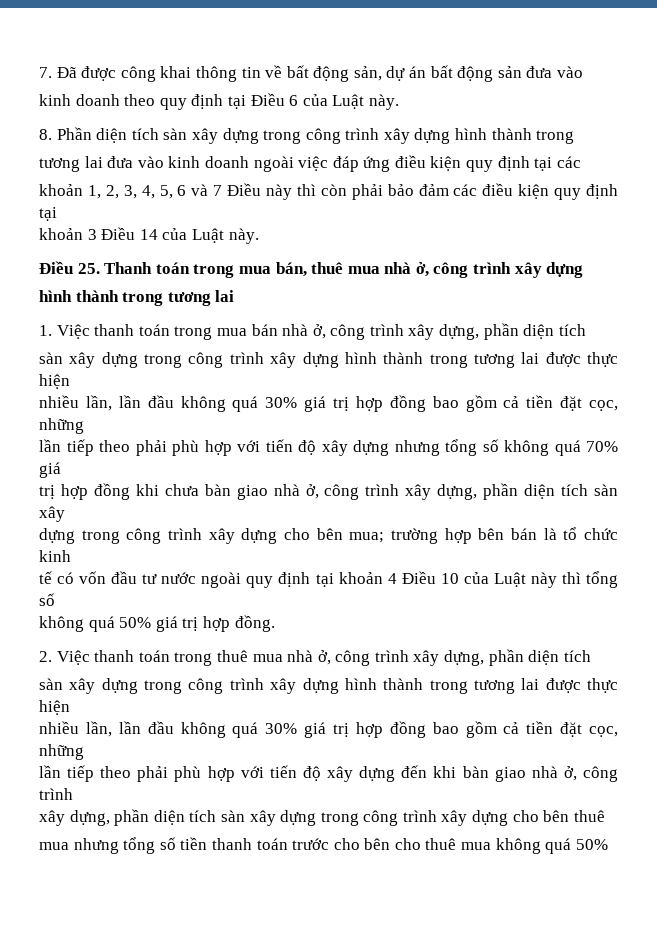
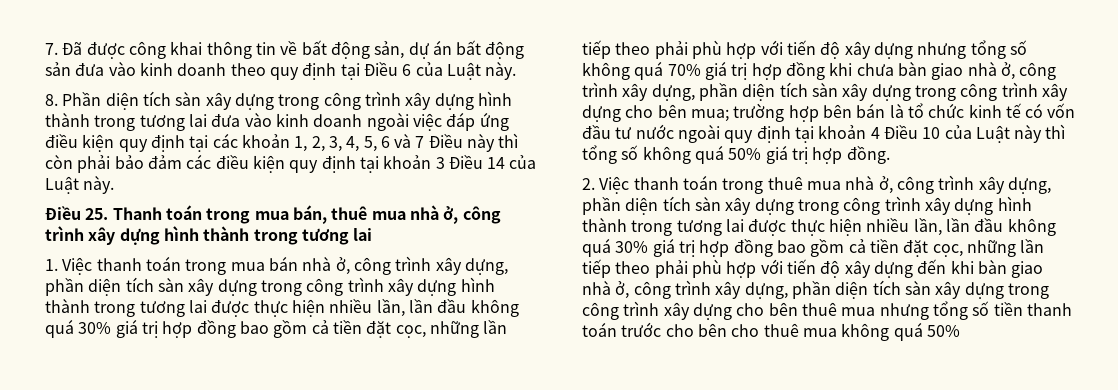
- 7. Đã được công khai thông tin về bất động sản, dự án bất động sản đưa vào
- kinh doanh theo quy định tại Điều 6 của Luật này.
+ 7. Đã được công khai thông tin về bất động sản, dự án bất động sản đưa vào kinh doanh theo quy định tại Điều 6 của Luật này.
- 8. Phần diện tích sàn xây dựng trong công trình xây dựng hình thành trong
- tương lai đưa vào kinh doanh ngoài việc đáp ứng điều kiện quy định tại các
- khoản 1, 2, 3, 4, 5, 6 và 7 Điều này thì còn phải bảo đảm các điều kiện quy định tại
- khoản 3 Điều 14 của Luật này.
+ 8. Phần diện tích sàn xây dựng trong công trình xây dựng hình thành trong tương lai đưa vào kinh doanh ngoài việc đáp ứng điều kiện quy định tại các khoản 1, 2, 3, 4, 5, 6 và 7 Điều này thì còn phải bảo đảm các điều kiện quy định tại khoản 3 Điều 14 của Luật này.
- Điều 25. Thanh toán trong mua bán, thuê mua nhà ở, công trình xây dựng
- hình thành trong tương lai
+ Điều 25. Thanh toán trong mua bán, thuê mua nhà ở, công trình xây dựng hình thành trong tương lai
- 1. Việc thanh toán trong mua bán nhà ở, công trình xây dựng, phần diện tích
- sàn xây dựng trong công trình xây dựng hình thành trong tương lai được thực hiện
- nhiều lần, lần đầu không quá 30% giá trị hợp đồng bao gồm cả tiền đặt cọc, những
- lần tiếp theo phải phù hợp với tiến độ xây dựng nhưng tổng số không quá 70% giá
- trị hợp đồng khi chưa bàn giao nhà ở, công trình xây dựng, phần diện tích sàn xây
- dựng trong công trình xây dựng cho bên mua;
+ 1. Việc thanh toán trong mua bán nhà ở, công trình xây dựng, phần diện tích sàn xây dựng trong công trình xây dựng hình thành trong tương lai được thực hiện nhiều lần, lần đầu không quá 30% giá trị hợp đồng bao gồm cả tiền đặt cọc, những lần tiếp theo phải phù hợp với tiến độ xây dựng nhưng tổng số không quá 70% giá trị hợp đồng khi chưa bàn giao nhà ở, công trình xây dựng, phần diện tích sàn xây dựng trong công trình xây dựng cho bên mua;
- trường hợp bên bán là tổ chức kinh
- tế có vốn đầu tư nước ngoài quy định tại khoản 4 Điều 10 của Luật này thì tổng số
- không quá 50% giá trị hợp đồng.
+ trường hợp bên bán là tổ chức kinh tế có vốn đầu tư nước ngoài quy định tại khoản 4 Điều 10 của Luật này thì tổng số không quá 50% giá trị hợp đồng.
- 2. Việc thanh toán trong thuê mua nhà ở, công trình xây dựng, phần diện tích
- sàn xây dựng trong công trình xây dựng hình thành trong tương lai được thực hiện
- nhiều lần, lần đầu không quá 30% giá trị hợp đồng bao gồm cả tiền đặt cọc, những
- lần tiếp theo phải phù hợp với tiến độ xây dựng đến khi bàn giao nhà ở, công trình
- xây dựng, phần diện tích sàn xây dựng trong công trình xây dựng cho bên thuê
- mua nhưng tổng số tiền thanh toán trước cho bên cho thuê mua không quá 50%
+ 2. Việc thanh toán trong thuê mua nhà ở, công trình xây dựng, phần diện tích sàn xây dựng trong công trình xây dựng hình thành trong tương lai được thực hiện nhiều lần, lần đầu không quá 30% giá trị hợp đồng bao gồm cả tiền đặt cọc, những lần tiếp theo phải phù hợp với tiến độ xây dựng đến khi bàn giao nhà ở, công trình xây dựng, phần diện tích sàn xây dựng trong công trình xây dựng cho bên thuê mua nhưng tổng số tiền thanh toán trước cho bên cho thuê mua không quá 50%

